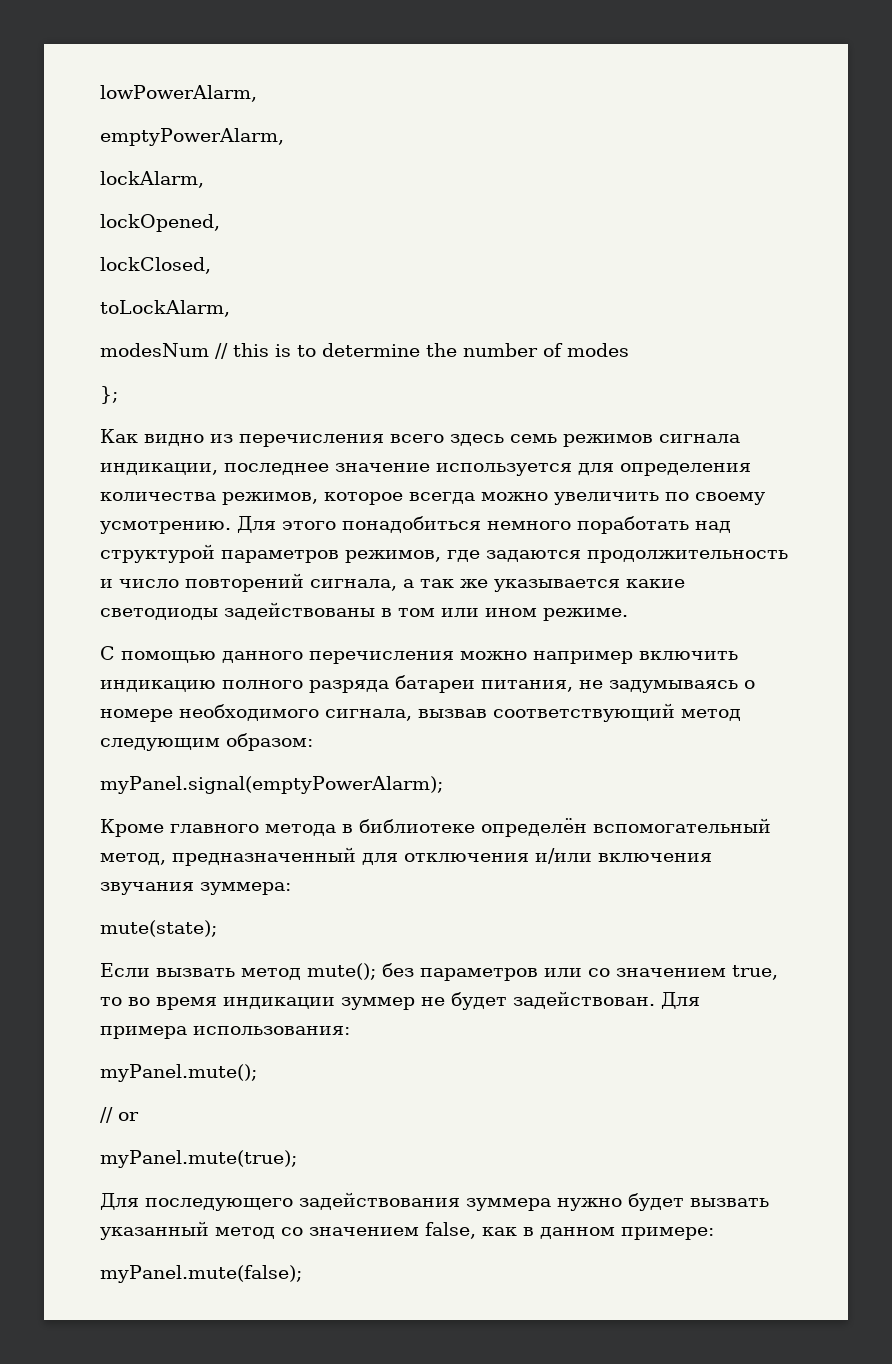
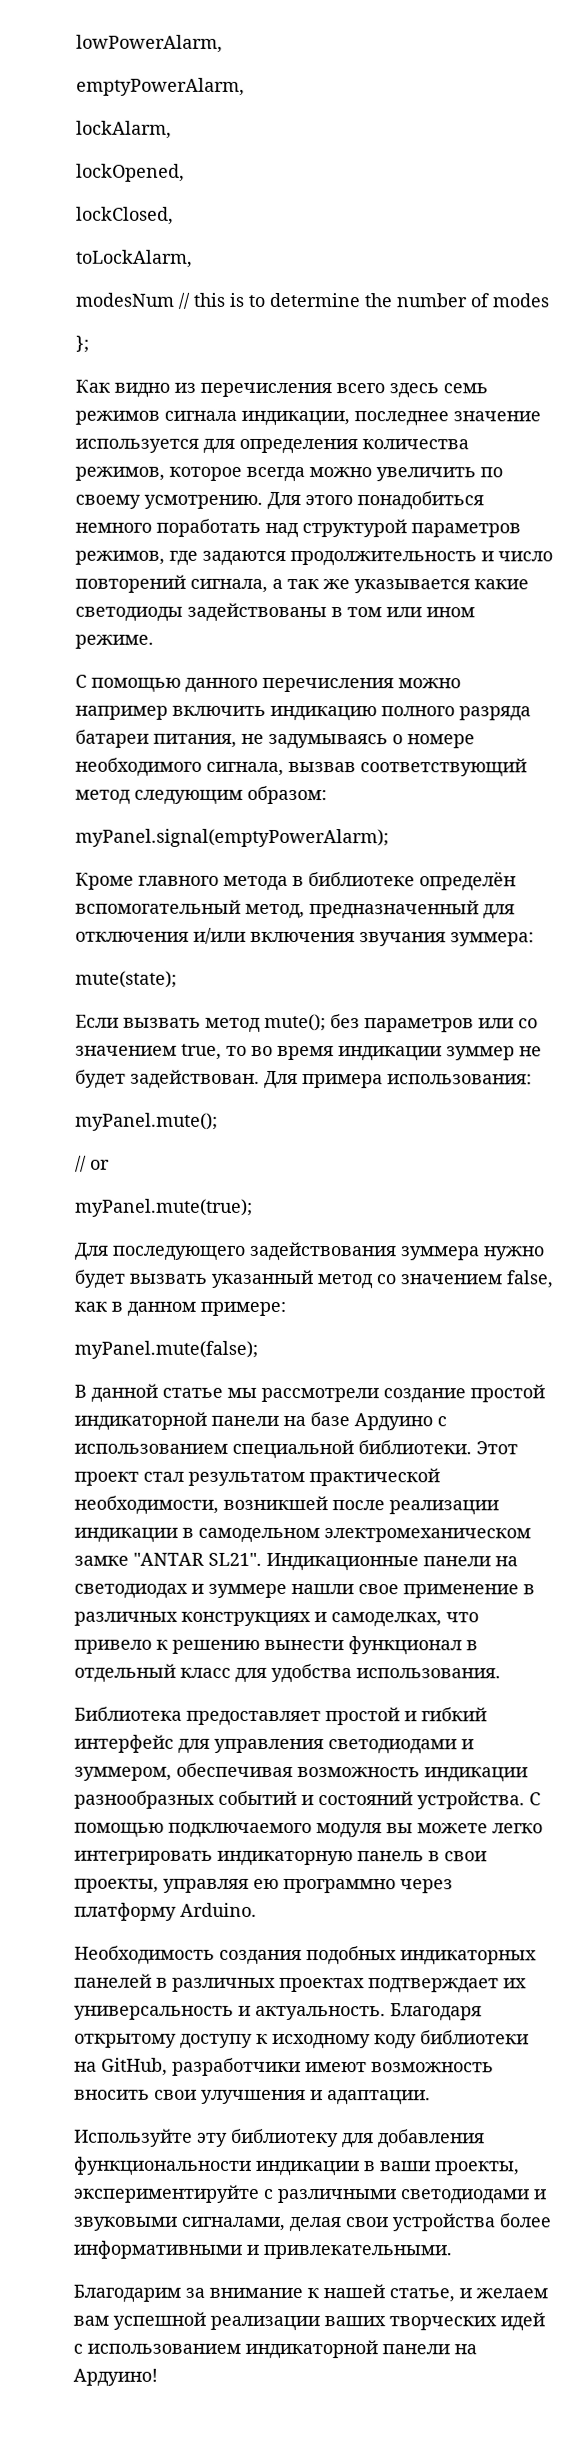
+ В данной статье мы рассмотрели создание простой индикаторной панели на базе Ардуино с использованием специальной библиотеки. Этот проект стал результатом практической необходимости, возникшей после реализации индикации в самодельном электромеханическом замке "ANTAR SL21". Индикационные панели на светодиодах и зуммере нашли свое применение в различных конструкциях и самоделках, что привело к решению вынести функционал в отдельный класс для удобства использования.
+ Библиотека предоставляет простой и гибкий интерфейс для управления светодиодами и зуммером, обеспечивая возможность индикации разнообразных событий и состояний устройства. С помощью подключаемого модуля вы можете легко интегрировать индикаторную панель в свои проекты, управляя ею программно через платформу Arduino.
+ Необходимость создания подобных индикаторных панелей в различных проектах подтверждает их универсальность и актуальность. Благодаря открытому доступу к исходному коду библиотеки на GitHub, разработчики имеют возможность вносить свои улучшения и адаптации.
+ Используйте эту библиотеку для добавления функциональности индикации в ваши проекты, экспериментируйте с различными светодиодами и звуковыми сигналами, делая свои устройства более информативными и привлекательными.
+ Благодарим за внимание к нашей статье, и желаем вам успешной реализации ваших творческих идей с использованием индикаторной панели на Ардуино!

